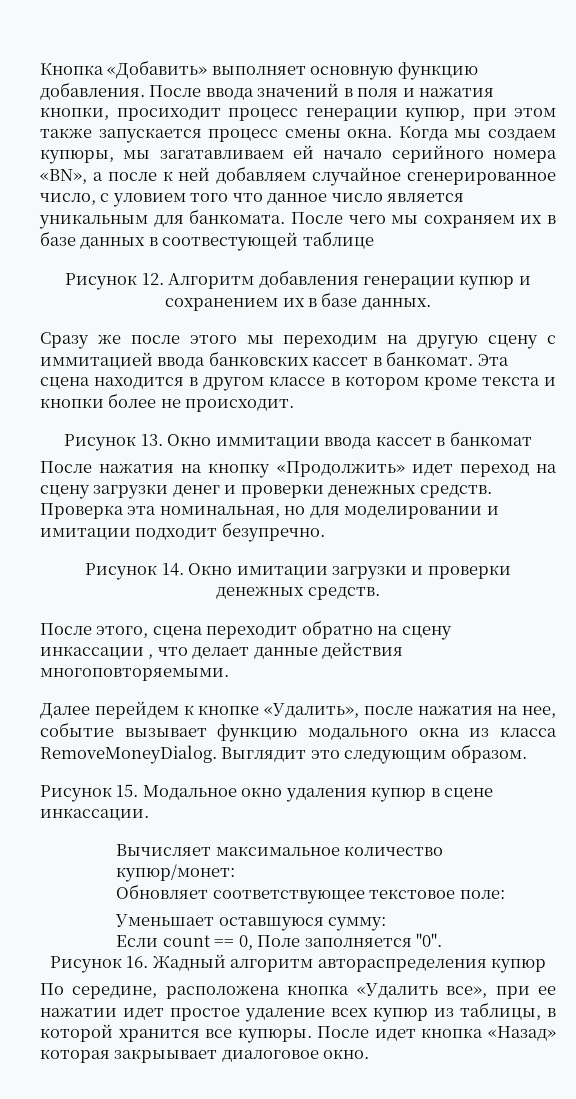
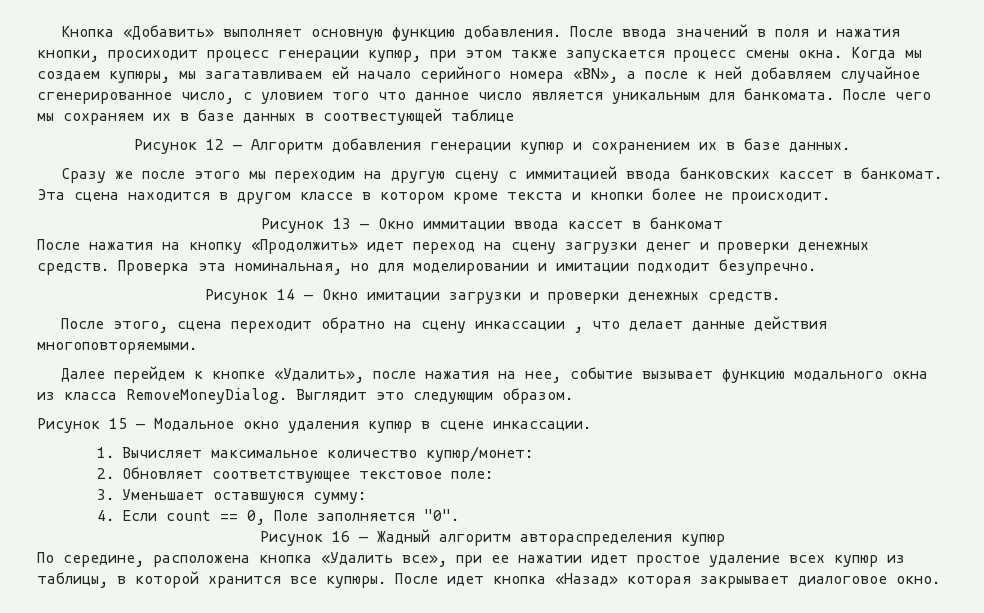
- Рисунок 12. Алгоритм добавления генерации купюр и сохранением их в базе данных.
+ Рисунок 12 — Алгоритм добавления генерации купюр и сохранением их в базе данных.
- Рисунок 13. Окно иммитации ввода кассет в банкомат
+ Рисунок 13 — Окно иммитации ввода кассет в банкомат
- Рисунок 14. Окно имитации загрузки и проверки денежных средств.
+ Рисунок 14 — Окно имитации загрузки и проверки денежных средств.
- Рисунок 15. Модальное окно удаления купюр в сцене инкассации.
+ Рисунок 15 — Модальное окно удаления купюр в сцене инкассации.
- Вычисляет максимальное количество купюр/монет:
+ 1. Вычисляет максимальное количество купюр/монет:
- Обновляет соответствующее текстовое поле:
+ 2. Обновляет соответствующее текстовое поле:
- Уменьшает оставшуюся сумму:
+ 3. Уменьшает оставшуюся сумму:
- Если count == 0, Поле заполняется "0".
+ 4. Если count == 0, Поле заполняется "0".
- Рисунок 16. Жадный алгоритм автораспределения купюр
+ Рисунок 16 — Жадный алгоритм автораспределения купюр

